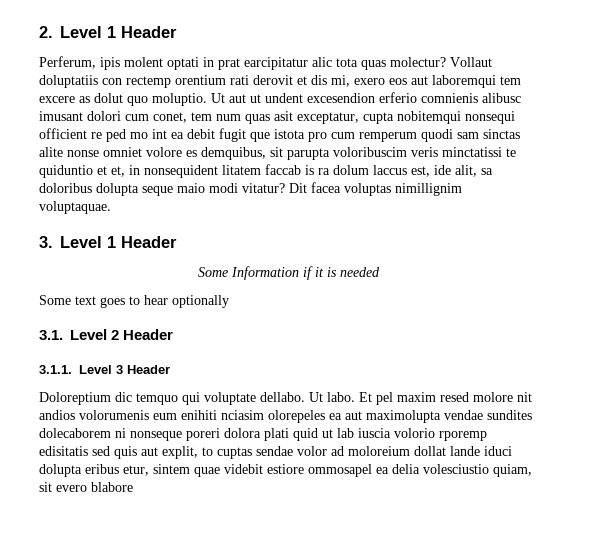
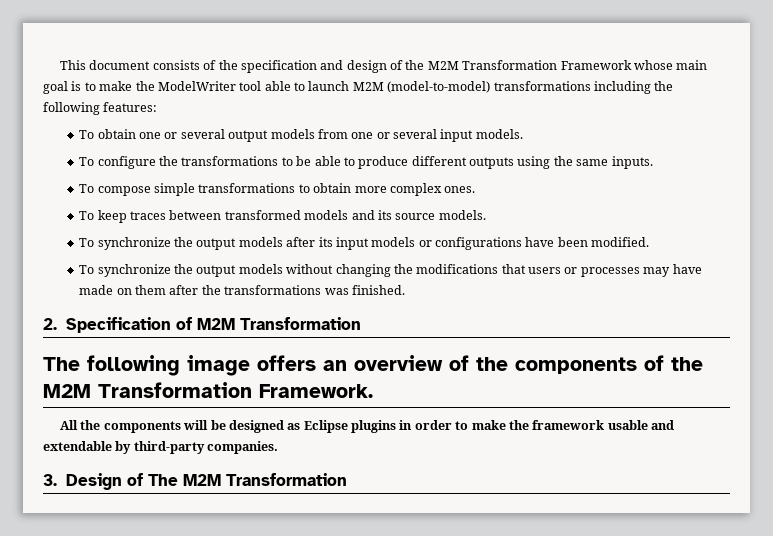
- 2. Level 1 Header
- Perferum, ipis molent optati in prat earcipitatur alic tota quas molectur? Vollaut doluptatiis con rectemp orentium rati derovit et dis mi, exero eos aut laboremqui tem excere as dolut quo moluptio. Ut aut ut undent excesendion erferio comnienis alibusc imusant dolori cum conet, tem num quas asit exceptatur, cupta nobitemqui nonsequi officient re ped mo int ea debit fugit que istota pro cum remperum quodi sam sinctas alite nonse omniet volore es demquibus, sit parupta voloribuscim veris minctatissi te quiduntio et et, in nonsequident litatem faccab is ra dolum laccus est, ide alit, sa doloribus dolupta seque maio modi vitatur? Dit facea voluptas nimillignim voluptaquae.
- 3. Level 1 Header
- Some Information if it is needed
- Some text goes to hear optionally
- 3.1. Level 2 Header
- 3.1.1. Level 3 Header
- Doloreptium dic temquo qui voluptate dellabo. Ut labo. Et pel maxim resed molore nit andios volorumenis eum enihiti nciasim olorepeles ea aut maximolupta vendae sundites dolecaborem ni nonseque poreri dolora plati quid ut lab iuscia volorio rporemp edisitatis sed quis aut explit, to cuptas sendae volor ad moloreium dollat lande iduci dolupta eribus etur, sintem quae videbit estiore ommosapel ea delia volesciustio quiam, sit evero blabore
+ This document consists of the specification and design of the M2M Transformation Framework whose main goal is to make the ModelWriter tool able to launch M2M (model-to-model) transformations including the following features:
+ To obtain one or several output models from one or several input models.
+ To configure the transformations to be able to produce different outputs using the same inputs.
+ To compose simple transformations to obtain more complex ones.
+ To keep traces between transformed models and its source models.
+ To synchronize the output models after its input models or configurations have been modified.
+ To synchronize the output models without changing the modifications that users or processes may have made on them after the transformations was finished.
+ 2. Specification of M2M Transformation
+ The following image offers an overview of the components of the M2M Transformation Framework.
+ All the components will be designed as Eclipse plugins in order to make the framework usable and extendable by third-party companies.
+ 3. Design of The M2M Transformation

